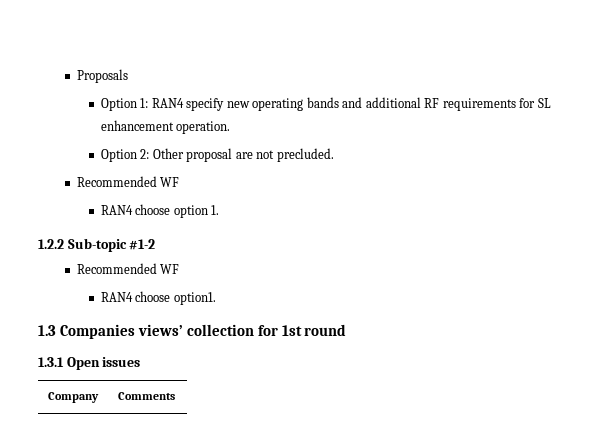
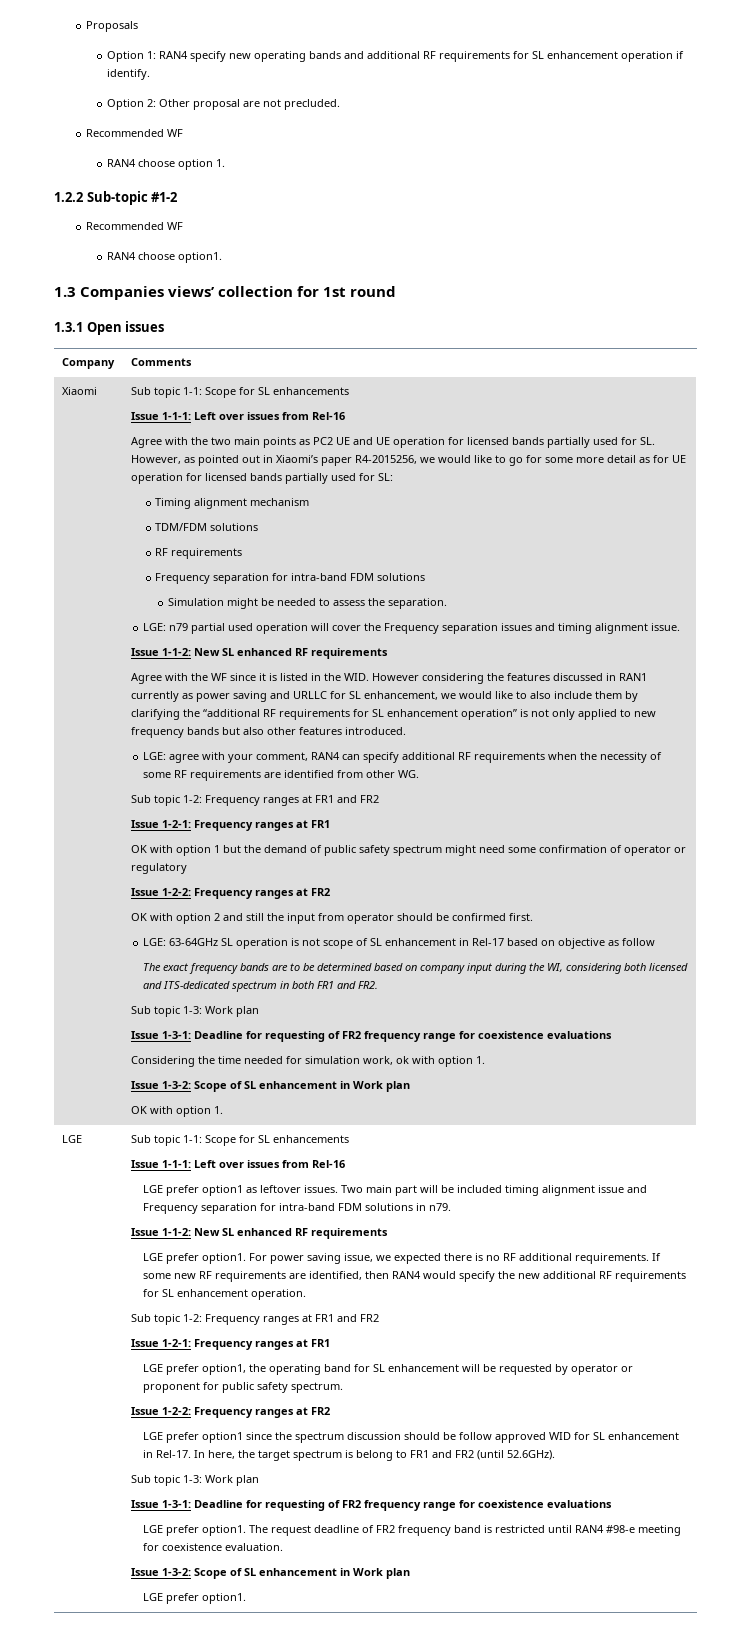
- Option 1: RAN4 specify new operating bands and additional RF requirements for SL enhancement operation.
+ Option 1: RAN4 specify new operating bands and additional RF requirements for SL enhancement operation if identify.
+ Xiaomi | Sub topic 1-1: Scope for SL enhancements
+ Issue 1-1-1: Left over issues from Rel-16
+ Agree with the two main points as PC2 UE and UE operation for licensed bands partially used for SL. However, as pointed out in Xiaomi’s paper R4-2015256, we would like to go for some more detail as for UE operation for licensed bands partially used for SL:
+ Timing alignment mechanism
+ TDM/FDM solutions
+ RF requirements
+ Frequency separation for intra-band FDM solutions
+ Simulation might be needed to assess the separation.
+ LGE: n79 partial used operation will cover the Frequency separation issues and timing alignment issue.
+ Issue 1-1-2: New SL enhanced RF requirements
+ Agree with the WF since it is listed in the WID. However considering the features discussed in RAN1 currently as power saving and URLLC for SL enhancement, we would like to also include them by clarifying the “additional RF requirements for SL enhancement operation” is not only applied to new frequency bands but also other features introduced.
+ LGE: agree with your comment, RAN4 can specify additional RF requirements when the necessity of some RF requirements are identified from other WG.
+ Sub topic 1-2: Frequency ranges at FR1 and FR2
+ Issue 1-2-1: Frequency ranges at FR1
+ OK with option 1 but the demand of public safety spectrum might need some confirmation of operator or regulatory
+ Issue 1-2-2: Frequency ranges at FR2
+ OK with option 2 and still the input from operator should be confirmed first.
+ LGE: 63-64GHz SL operation is not scope of SL enhancement in Rel-17 based on objective as follow
+ The exact frequency bands are to be determined based on company input during the WI, considering both licensed and ITS-dedicated spectrum in both FR1 and FR2.
+ Sub topic 1-3: Work plan
+ Issue 1-3-1: Deadline for requesting of FR2 frequency range for coexistence evaluations
+ Considering the time needed for simulation work, ok with option 1.
+ Issue 1-3-2: Scope of SL enhancement in Work plan
+ OK with option 1.
+ LGE | Sub topic 1-1: Scope for SL enhancements
+ Issue 1-1-1: Left over issues from Rel-16
+ LGE prefer option1 as leftover issues. Two main part will be included timing alignment issue and Frequency separation for intra-band FDM solutions in n79.
+ Issue 1-1-2: New SL enhanced RF requirements
+ LGE prefer option1. For power saving issue, we expected there is no RF additional requirements. If some new RF requirements are identified, then RAN4 would specify the new additional RF requirements for SL enhancement operation.
+ Sub topic 1-2: Frequency ranges at FR1 and FR2
+ Issue 1-2-1: Frequency ranges at FR1
+ LGE prefer option1, the operating band for SL enhancement will be requested by operator or proponent for public safety spectrum.
+ Issue 1-2-2: Frequency ranges at FR2
+ LGE prefer option1 since the spectrum discussion should be follow approved WID for SL enhancement in Rel-17. In here, the target spectrum is belong to FR1 and FR2 (until 52.6GHz).
+ Sub topic 1-3: Work plan
+ Issue 1-3-1: Deadline for requesting of FR2 frequency range for coexistence evaluations
+ LGE prefer option1. The request deadline of FR2 frequency band is restricted until RAN4 #98-e meeting for coexistence evaluation.
+ Issue 1-3-2: Scope of SL enhancement in Work plan
+ LGE prefer option1.

